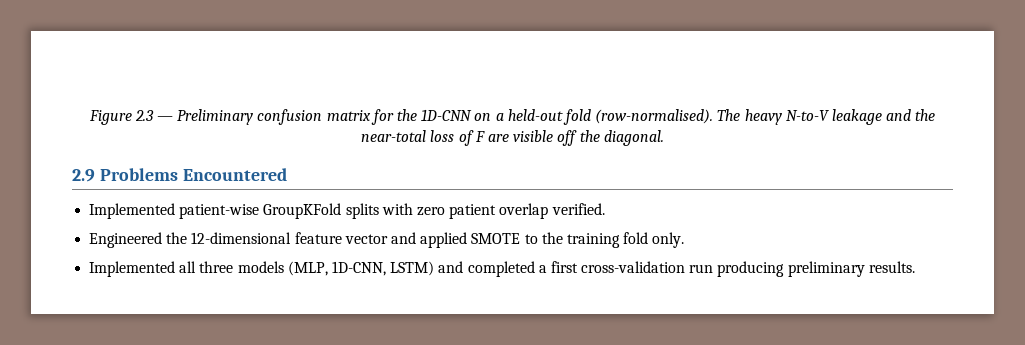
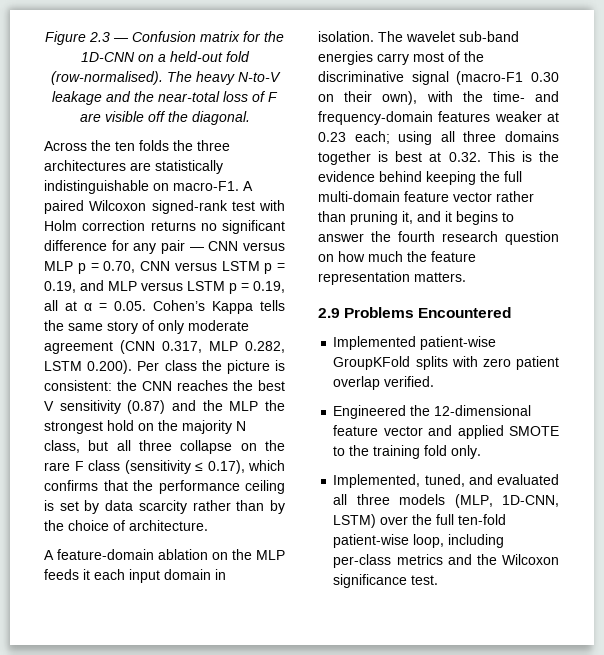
- Figure 2.3 — Preliminary confusion matrix for the 1D-CNN on a held-out fold (row-normalised).
+ Figure 2.3 — Confusion matrix for the 1D-CNN on a held-out fold (row-normalised).
+ Across the ten folds the three architectures are statistically indistinguishable on macro-F1. A paired Wilcoxon signed-rank test with Holm correction returns no significant difference for any pair — CNN versus MLP p = 0.70, CNN versus LSTM p = 0.19, and MLP versus LSTM p = 0.19, all at α = 0.05. Cohen’s Kappa tells the same story of only moderate agreement (CNN 0.317, MLP 0.282, LSTM 0.200). Per class the picture is consistent: the CNN reaches the best V sensitivity (0.87) and the MLP the strongest hold on the majority N class, but all three collapse on the rare F class (sensitivity ≤ 0.17), which confirms that the performance ceiling is set by data scarcity rather than by the choice of architecture.
+ A feature-domain ablation on the MLP feeds it each input domain in isolation. The wavelet sub-band energies carry most of the discriminative signal (macro-F1 0.30 on their own), with the time- and frequency-domain features weaker at 0.23 each; using all three domains together is best at 0.32. This is the evidence behind keeping the full multi-domain feature vector rather than pruning it, and it begins to answer the fourth research question on how much the feature representation matters.
- Implemented all three models (MLP, 1D-CNN, LSTM) and completed a first cross-validation run producing preliminary results.
+ Implemented, tuned, and evaluated all three models (MLP, 1D-CNN, LSTM) over the full ten-fold patient-wise loop, including per-class metrics and the Wilcoxon significance test.

